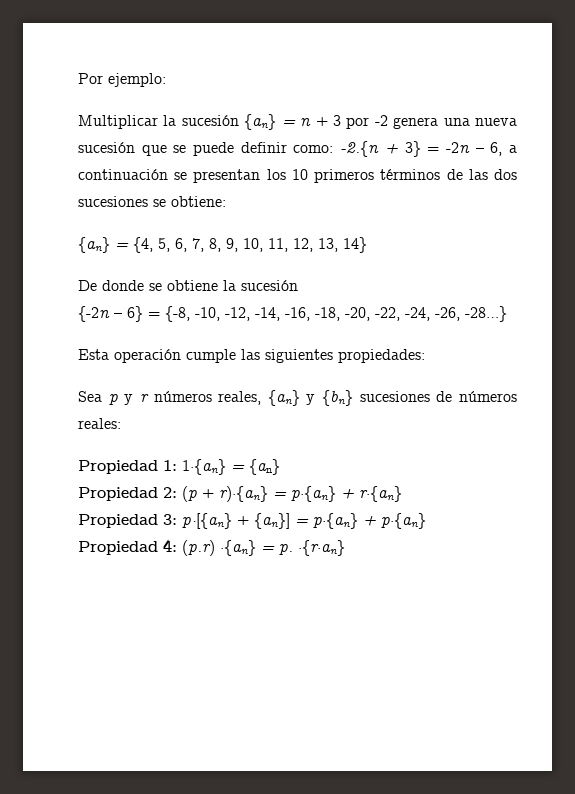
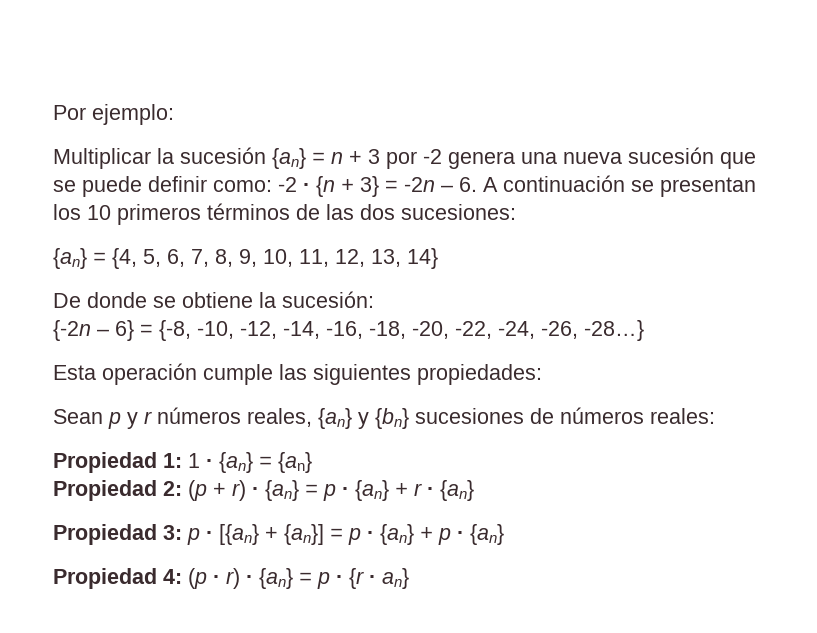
- Multiplicar la sucesión {an} = n + 3 por -2 genera una nueva sucesión que se puede definir como: -2.{n + 3} = -2n – 6, a continuación se presentan los 10 primeros términos de las dos sucesiones se obtiene:
+ Multiplicar la sucesión {an} = n + 3 por -2 genera una nueva sucesión que se puede definir como: -2 · {n + 3} = -2n – 6. A continuación se presentan los 10 primeros términos de las dos sucesiones:
- De donde se obtiene la sucesión
+ De donde se obtiene la sucesión:
- Sea p y r números reales, {an} y {bn} sucesiones de números reales:
+ Sean p y r números reales, {an} y {bn} sucesiones de números reales:
- Propiedad 1: 1·{an} = {an}
+ Propiedad 1: 1 · {an} = {an}
- Propiedad 2: (p + r)·{an} = p·{an} + r·{an}
- Propiedad 3: p·[{an} + {an}] = p·{an} + p·{an}
- Propiedad 4: (p.r) ·{an} = p. ·{r·an}
+ Propiedad 2: (p + r) · {an} = p · {an} + r · {an}
+ Propiedad 3: p · [{an} + {an}] = p · {an} + p · {an}
+ Propiedad 4: (p · r) · {an} = p · {r · an}

